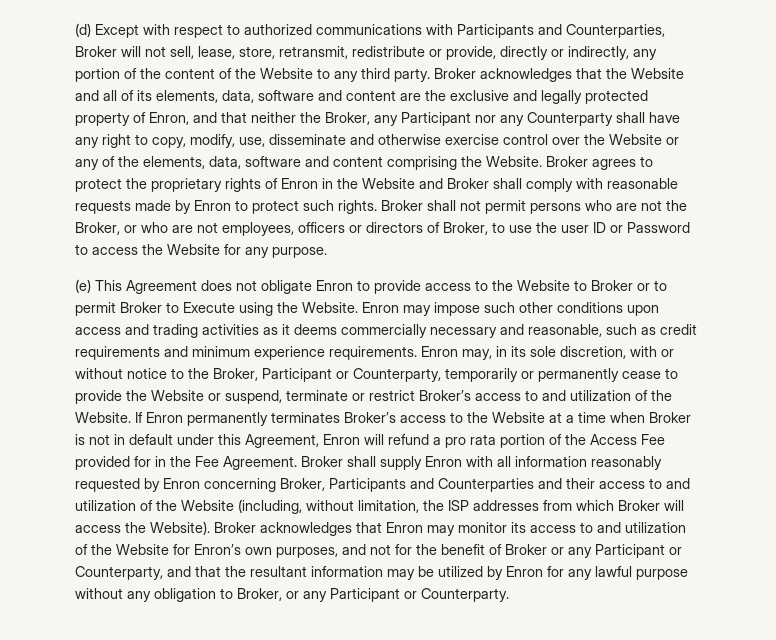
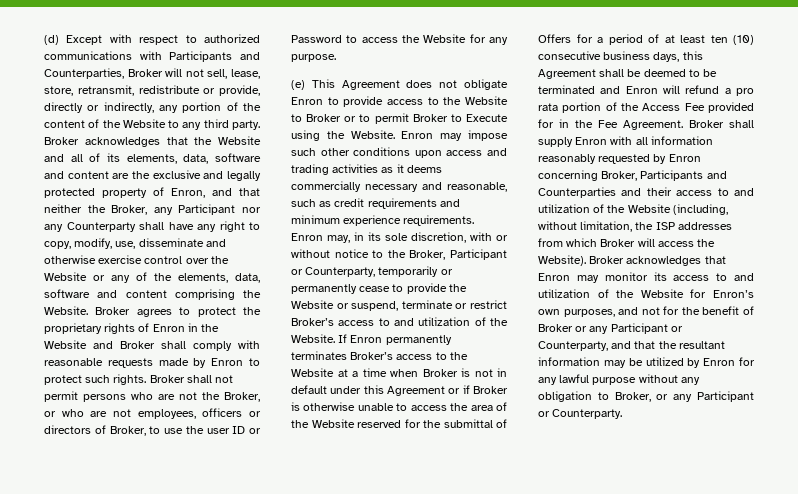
- If Enron permanently terminates Broker’s access to the Website at a time when Broker is not in default under this Agreement, Enron will refund a pro rata portion of the Access Fee provided for in the Fee Agreement.
+ If Enron permanently terminates Broker’s access to the Website at a time when Broker is not in default under this Agreement or if Broker is otherwise unable to access the area of the Website reserved for the submittal of Offers for a period of at least ten (10) consecutive business days, this Agreement shall be deemed to be terminated and Enron will refund a pro rata portion of the Access Fee provided for in the Fee Agreement.

